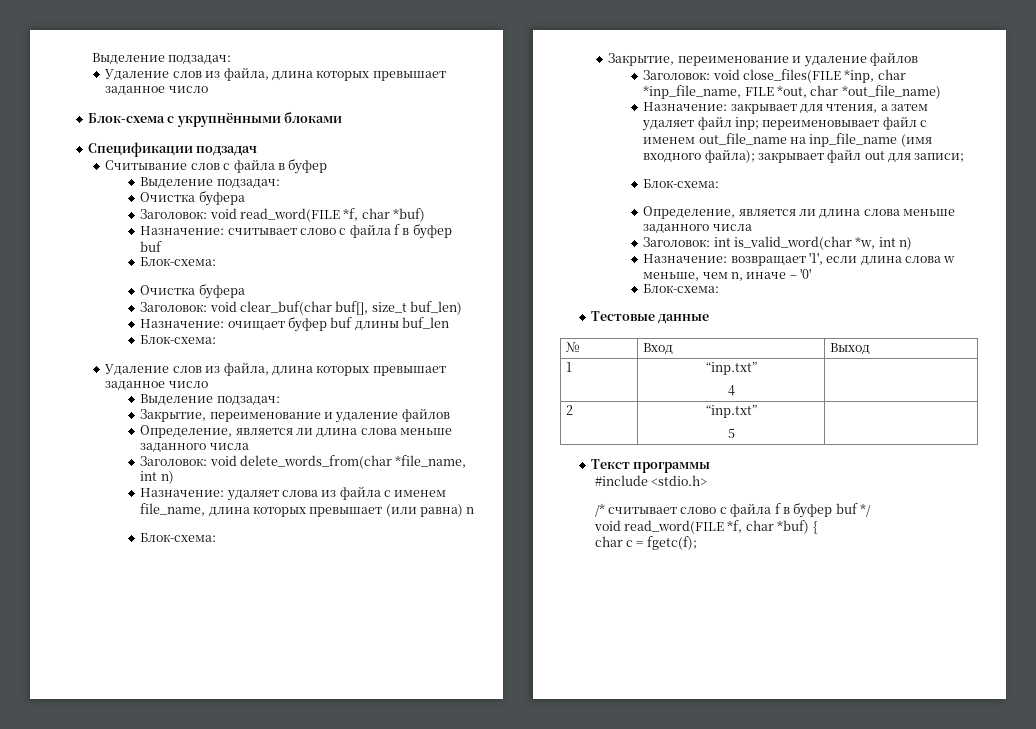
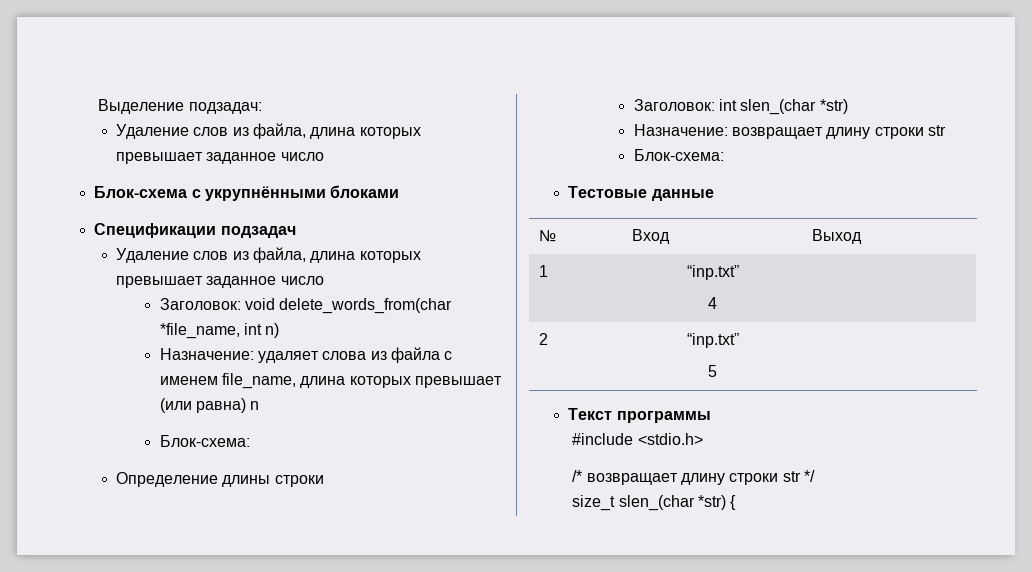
  Спецификации подзадач
- Считывание слов с файла в буфер
- Выделение подзадач:
- Очистка буфера
- Заголовок: void read_word(FILE *f, char *buf)
- Назначение: считывает слово с файла f в буфер buf
- Блок-схема:
- Очистка буфера
- Заголовок: void clear_buf(char buf[], size_t buf_len)
- Назначение: очищает буфер buf длины buf_len
- Блок-схема:
  Удаление слов из файла, длина которых превышает заданное число
- Выделение подзадач:
- Закрытие, переименование и удаление файлов
- Определение, является ли длина слова меньше заданного числа
  Назначение: удаляет слова из файла с именем file_name, длина которых превышает (или равна) n
  Блок-схема:
- Закрытие, переименование и удаление файлов
- Заголовок: void close_files(FILE *inp, char *inp_file_name, FILE *out, char *out_file_name)
- Назначение: закрывает для чтения, а затем удаляет файл inp; переименовывает файл с именем out_file_name на inp_file_name (имя входного файла); закрывает файл out для записи;
- Блок-схема:
- Определение, является ли длина слова меньше заданного числа
- Заголовок: int is_valid_word(char *w, int n)
- Назначение: возвращает '1', если длина слова w меньше, чем n, иначе – '0'
+ Определение длины строки
+ Заголовок: int slen_(char *str)
+ Назначение: возвращает длину строки str
- /* считывает слово с файла f в буфер buf */
- void read_word(FILE *f, char *buf) {
- char c = fgetc(f);
+ /* возвращает длину строки str */
+ size_t slen_(char *str) {

